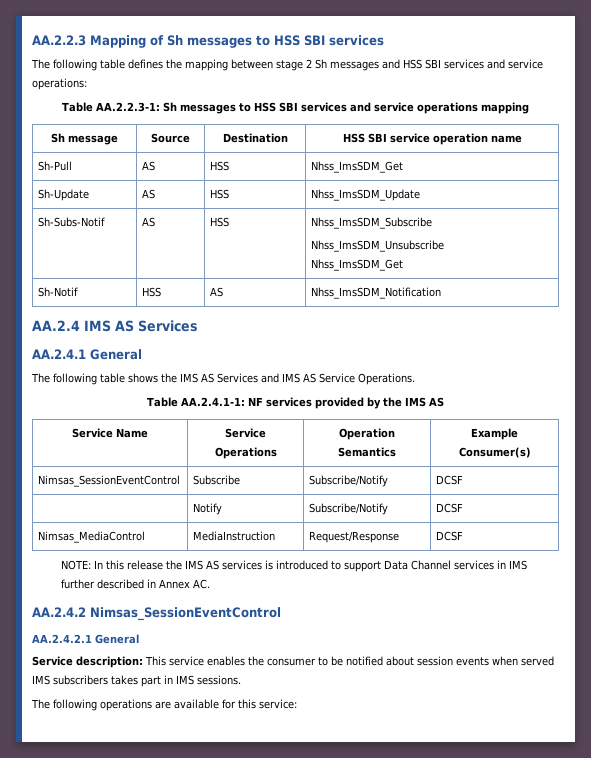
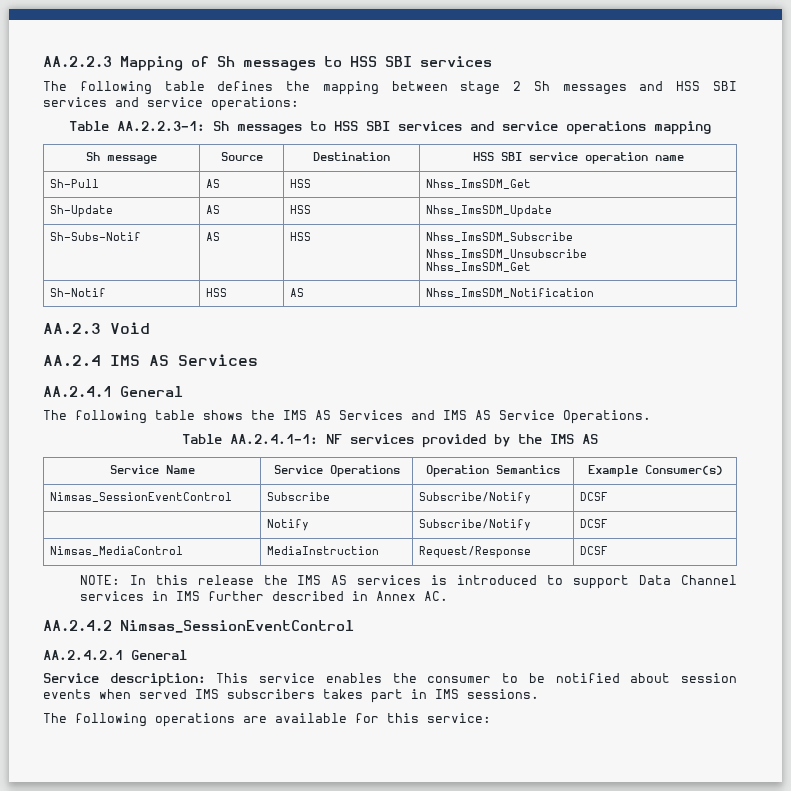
+ AA.2.3 Void

